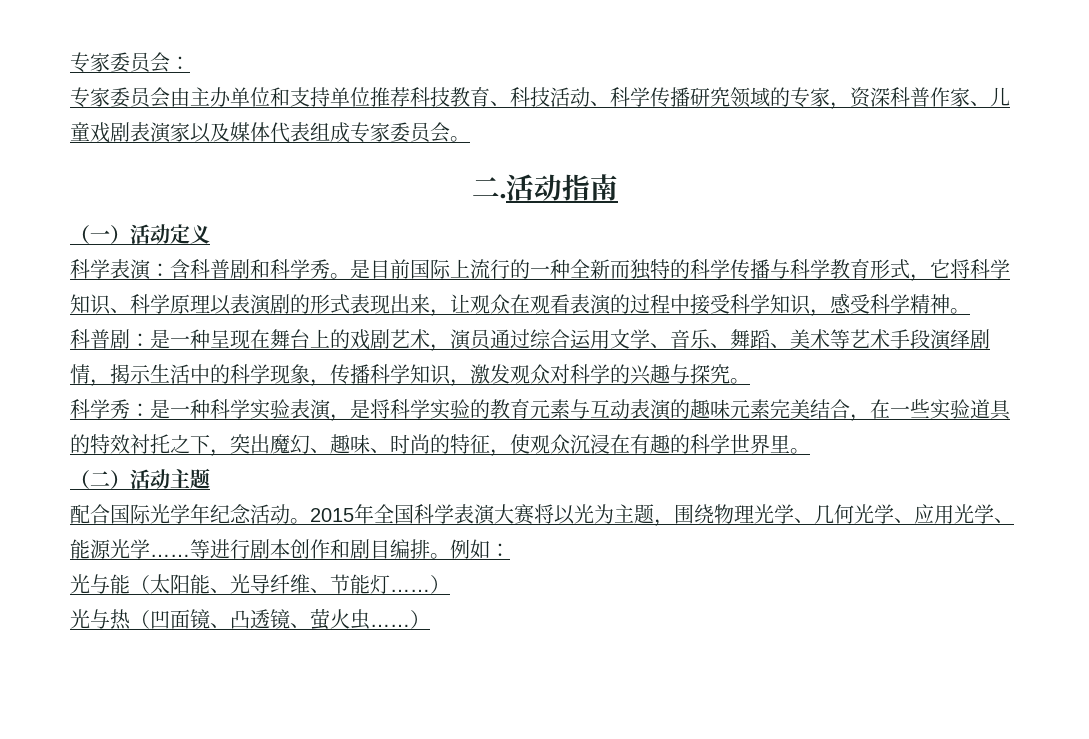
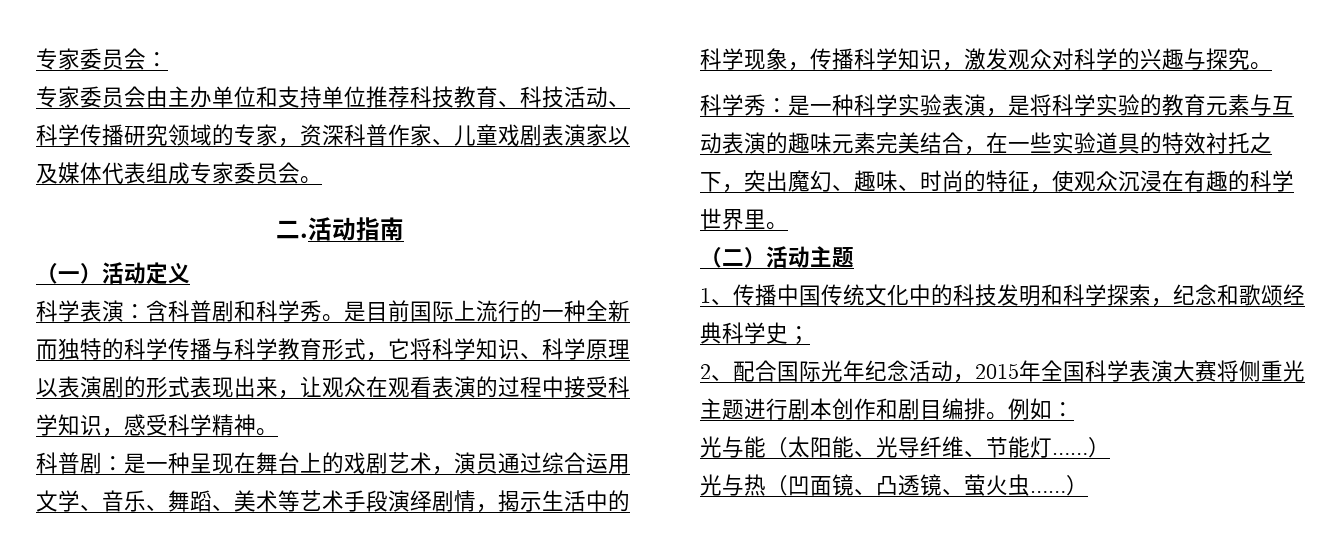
- 配合国际光学年纪念活动。2015年全国科学表演大赛将以光为主题，围绕物理光学、几何光学、应用光学、能源光学……等进行剧本创作和剧目编排。
+ 1、传播中国传统文化中的科技发明和科学探索，纪念和歌颂经典科学史；
+ 2、配合国际光年纪念活动，2015年全国科学表演大赛将侧重光主题进行剧本创作和剧目编排。

